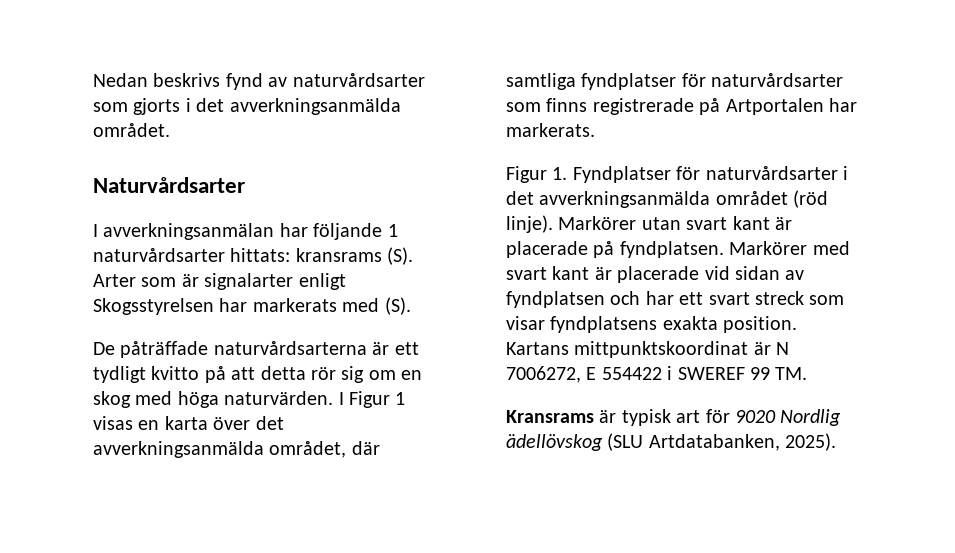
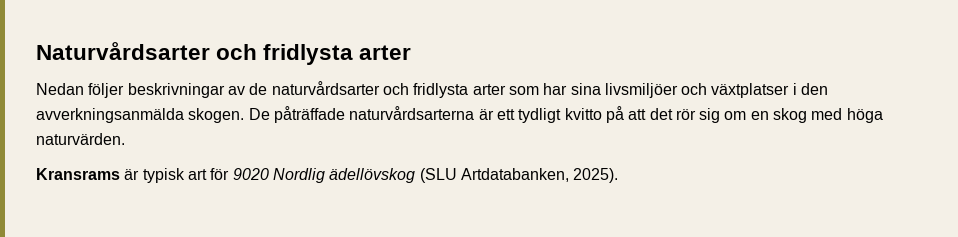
- Nedan beskrivs fynd av naturvårdsarter som gjorts i det avverkningsanmälda området.
- Naturvårdsarter
- I avverkningsanmälan har följande 1 naturvårdsarter hittats: kransrams (S). Arter som är signalarter enligt Skogsstyrelsen har markerats med (S).
- De påträffade naturvårdsarterna är ett tydligt kvitto på att detta rör sig om en skog med höga naturvärden. I Figur 1 visas en karta över det avverkningsanmälda området, där samtliga fyndplatser för naturvårdsarter som finns registrerade på Artportalen har markerats.
- Figur 1. Fyndplatser för naturvårdsarter i det avverkningsanmälda området (röd linje). Markörer utan svart kant är placerade på fyndplatsen. Markörer med svart kant är placerade vid sidan av fyndplatsen och har ett svart streck som visar fyndplatsens exakta position. Kartans mittpunktskoordinat är N 7006272, E 554422 i SWEREF 99 TM.
+ Naturvårdsarter och fridlysta arter
+ Nedan följer beskrivningar av de naturvårdsarter och fridlysta arter som har sina livsmiljöer och växtplatser i den avverkningsanmälda skogen. De påträffade naturvårdsarterna är ett tydligt kvitto på att det rör sig om en skog med höga naturvärden.

